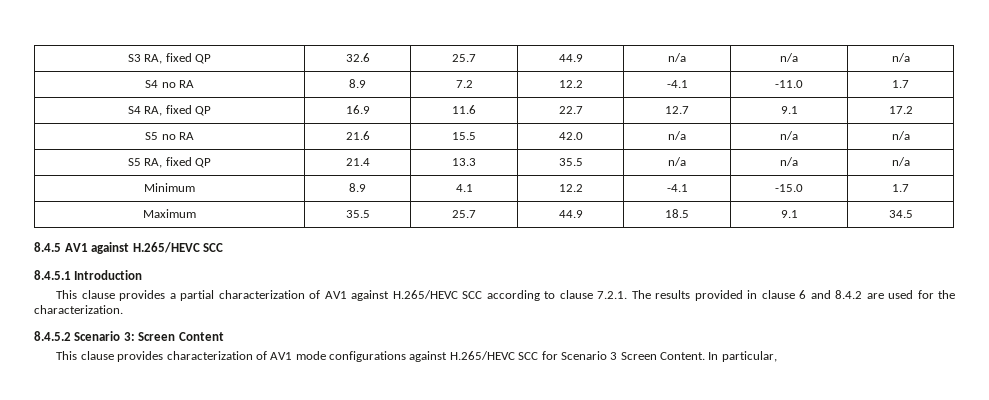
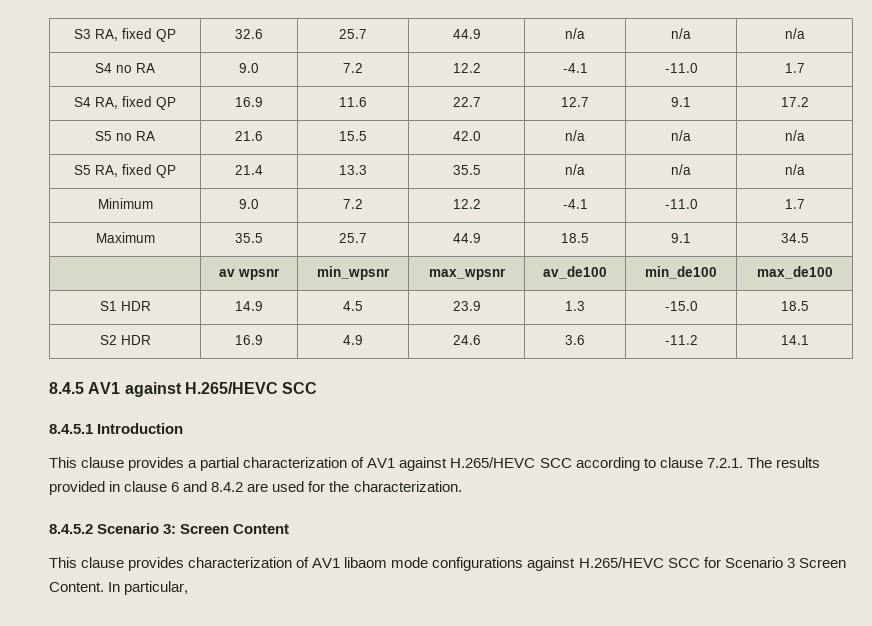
- S4 no RA | 8.9 | 7.2 | 12.2 | -4.1 | -11.0 | 1.7
+ S4 no RA | 9.0 | 7.2 | 12.2 | -4.1 | -11.0 | 1.7
- Minimum | 8.9 | 4.1 | 12.2 | -4.1 | -15.0 | 1.7
+ Minimum | 9.0 | 7.2 | 12.2 | -4.1 | -11.0 | 1.7
+ | av wpsnr | min_wpsnr | max_wpsnr | av_de100 | min_de100 | max_de100
+ S1 HDR | 14.9 | 4.5 | 23.9 | 1.3 | -15.0 | 18.5
+ S2 HDR | 16.9 | 4.9 | 24.6 | 3.6 | -11.2 | 14.1
- This clause provides characterization of AV1 mode configurations against H.265/HEVC SCC for Scenario 3 Screen Content.
+ This clause provides characterization of AV1 libaom mode configurations against H.265/HEVC SCC for Scenario 3 Screen Content.

